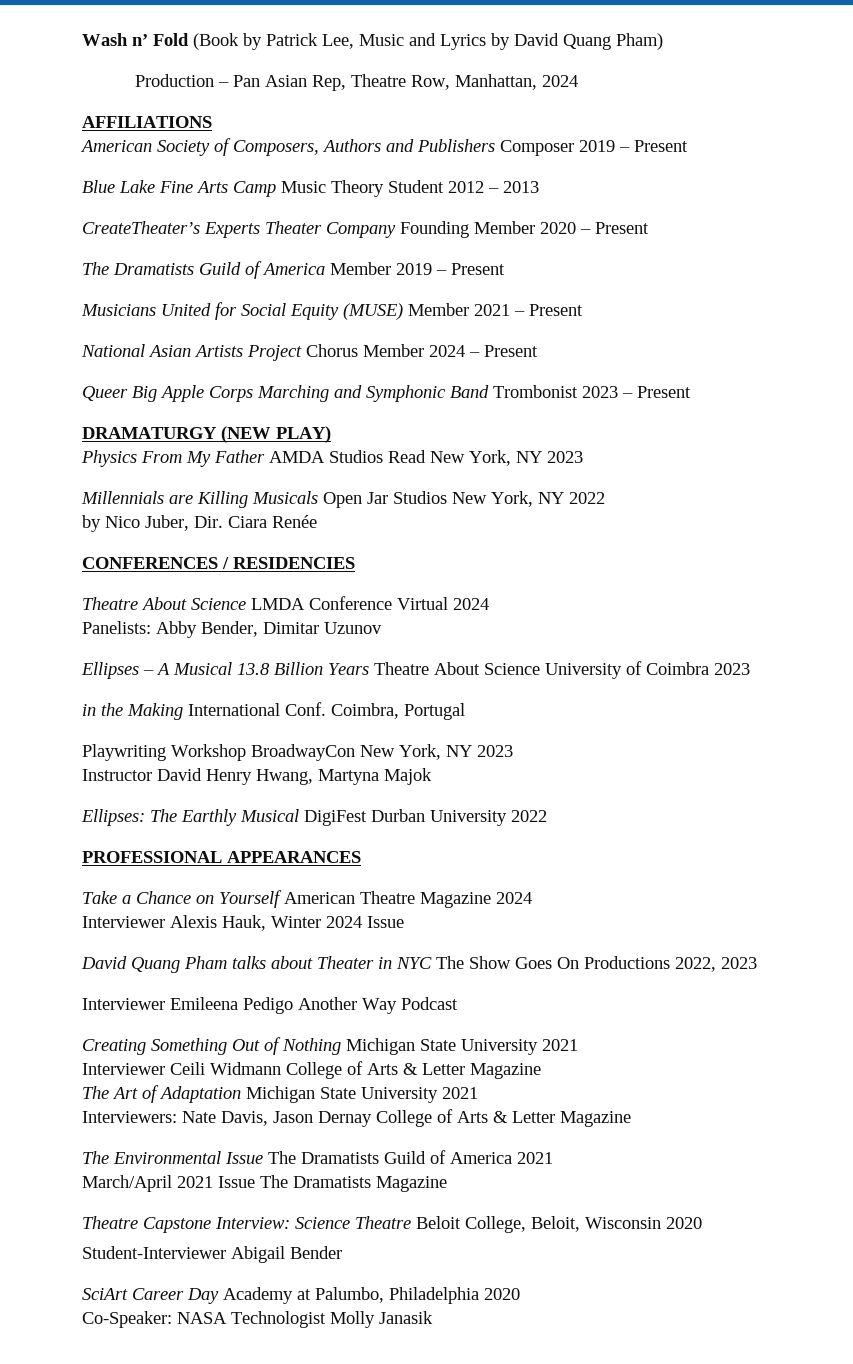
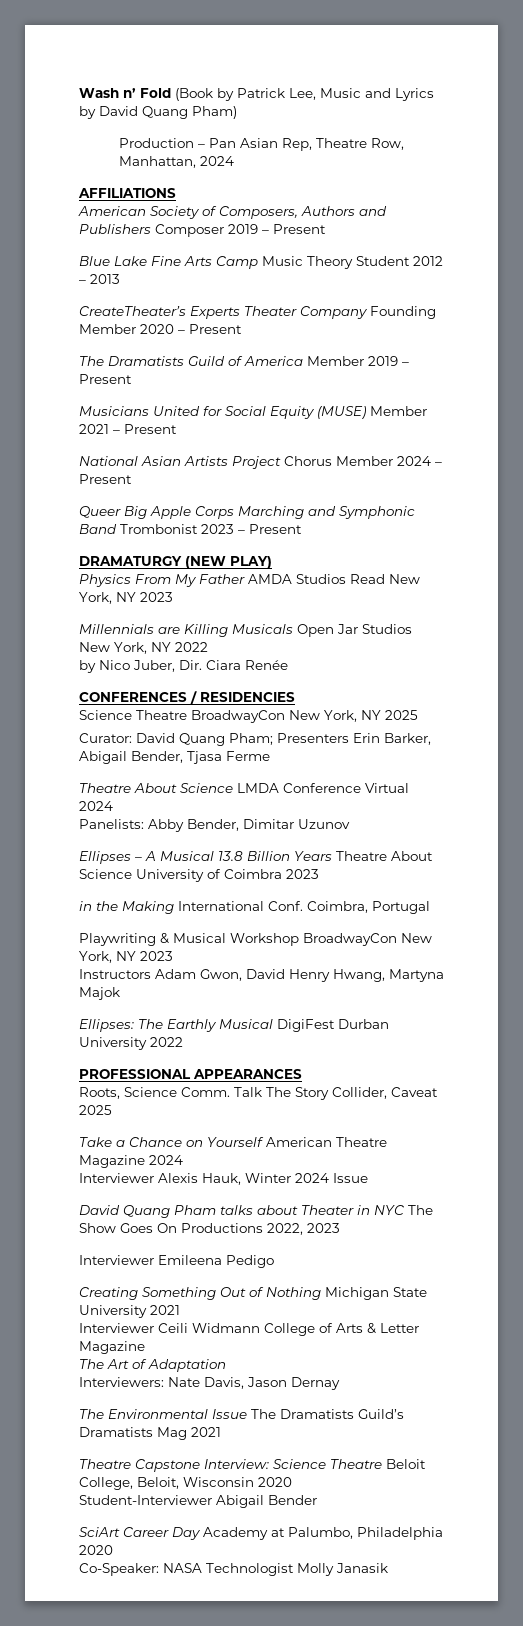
+ Science Theatre BroadwayCon New York, NY 2025
+ Curator: David Quang Pham; Presenters Erin Barker, Abigail Bender, Tjasa Ferme
- Playwriting Workshop BroadwayCon New York, NY 2023
+ Playwriting & Musical Workshop BroadwayCon New York, NY 2023
- Instructor David Henry Hwang, Martyna Majok
+ Instructors Adam Gwon, David Henry Hwang, Martyna Majok
+ Roots, Science Comm. Talk The Story Collider, Caveat 2025
- Interviewer Emileena Pedigo Another Way Podcast
+ Interviewer Emileena Pedigo
- The Art of Adaptation Michigan State University 2021
+ The Art of Adaptation
- Interviewers: Nate Davis, Jason Dernay College of Arts & Letter Magazine
+ Interviewers: Nate Davis, Jason Dernay
- The Environmental Issue The Dramatists Guild of America 2021
- March/April 2021 Issue The Dramatists Magazine
+ The Environmental Issue The Dramatists Guild’s Dramatists Mag 2021

